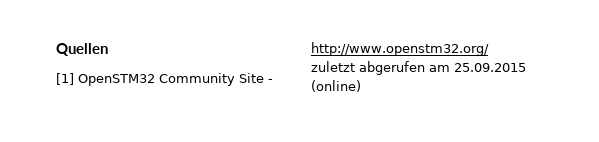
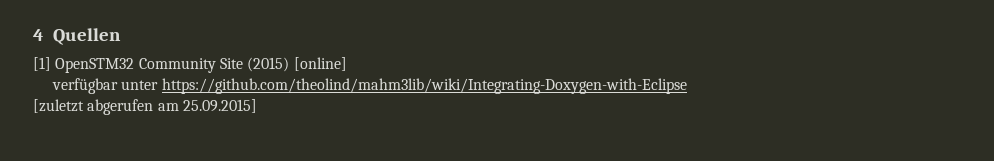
- Quellen
+ 4 Quellen
- [1] OpenSTM32 Community Site - http://www.openstm32.org/
- zuletzt abgerufen am 25.09.2015 (online)
+ [1] OpenSTM32 Community Site (2015) [online]
+ verfügbar unter https://github.com/theolind/mahm3lib/wiki/Integrating-Doxygen-with-Eclipse
+ [zuletzt abgerufen am 25.09.2015]

